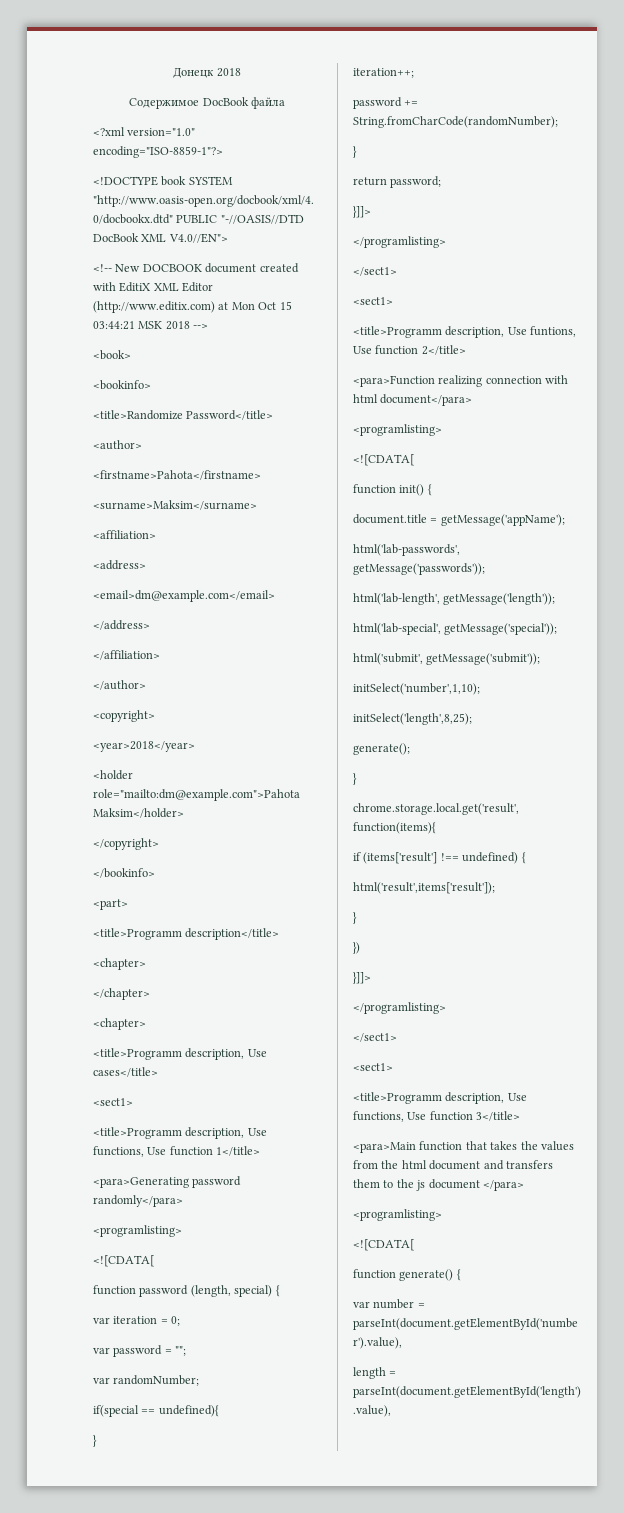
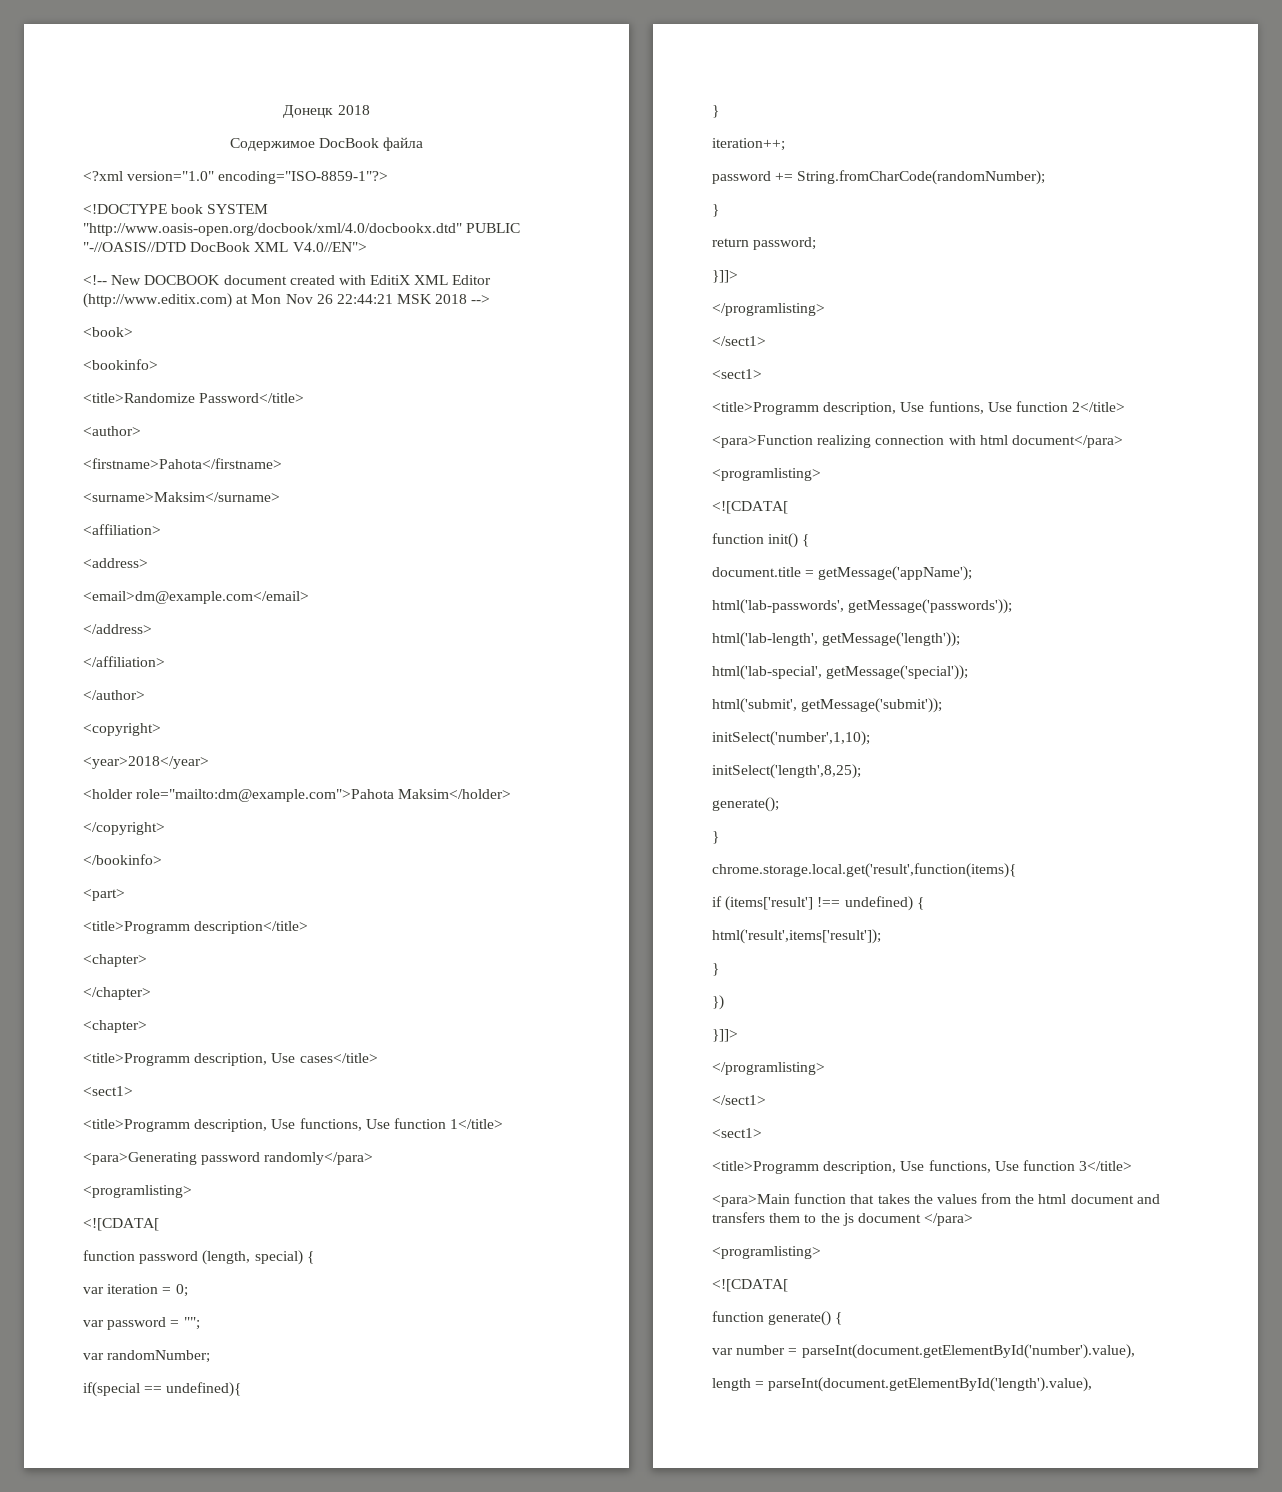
- <!-- New DOCBOOK document created with EditiX XML Editor (http://www.editix.com) at Mon Oct 15 03:44:21 MSK 2018 -->
+ <!-- New DOCBOOK document created with EditiX XML Editor (http://www.editix.com) at Mon Nov 26 22:44:21 MSK 2018 -->

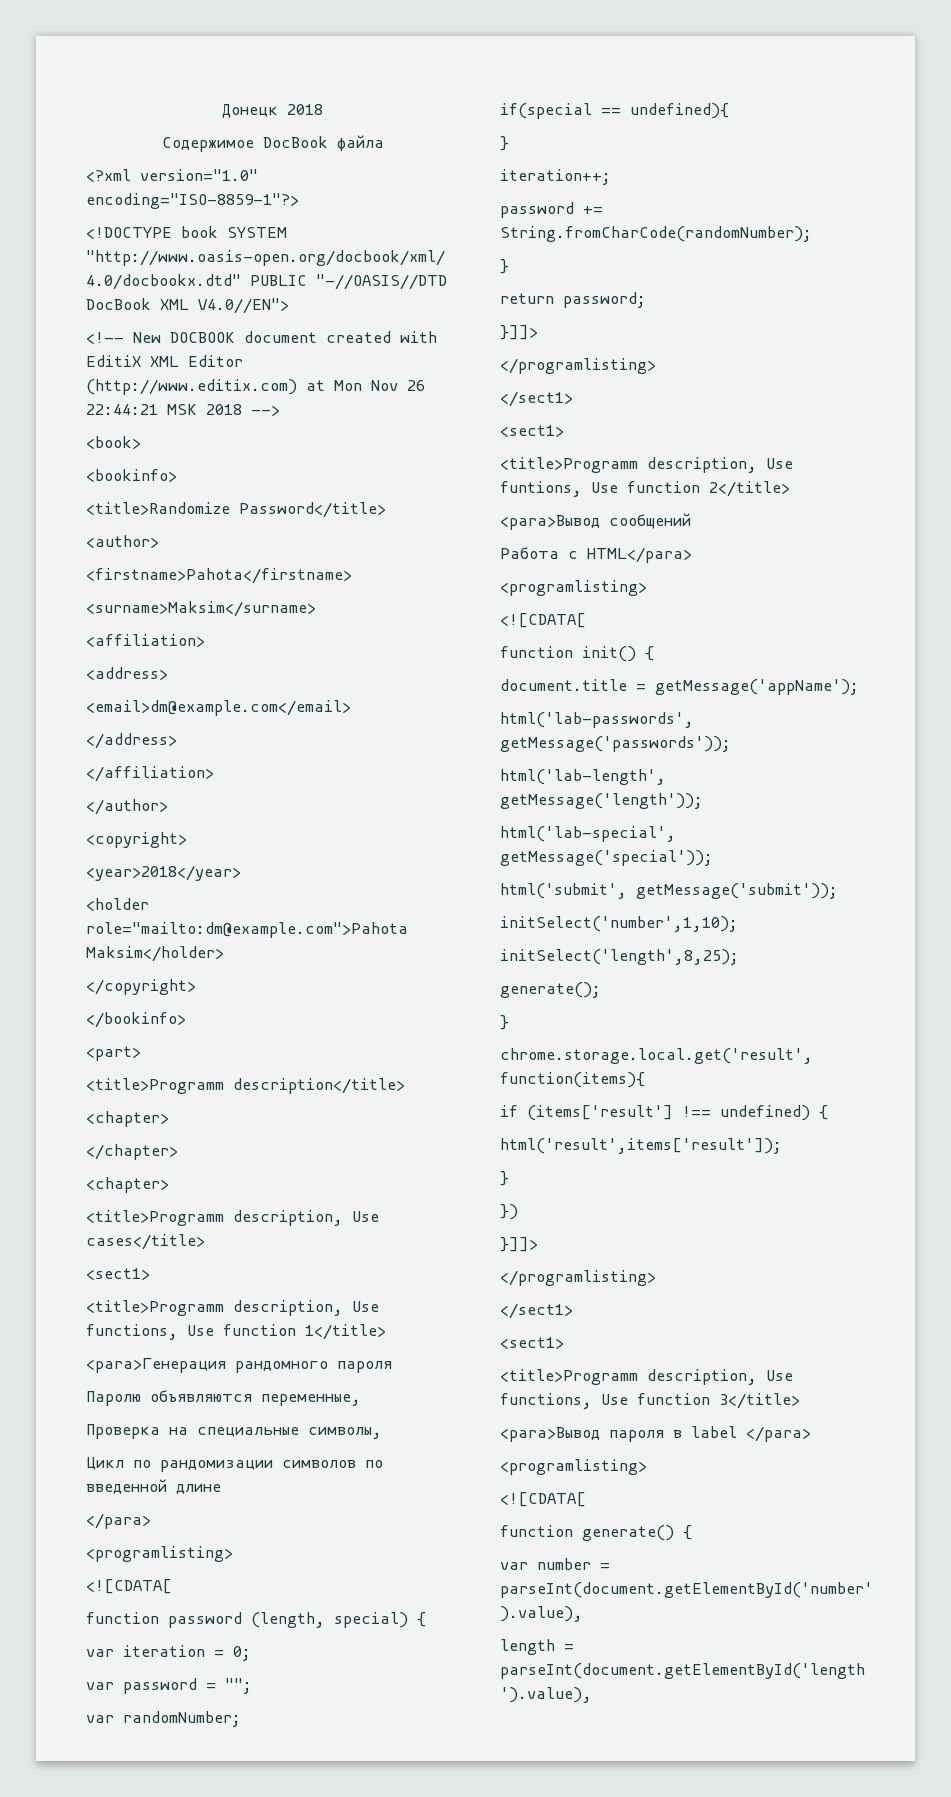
- <para>Generating password randomly</para>
+ <para>Генерация рандомного пароля
+ Паролю объявляются переменные,
+ Проверка на специальные символы,
+ Цикл по рандомизации символов по введенной длине
+ </para>
- <para>Function realizing connection with html document</para>
+ <para>Вывод сообщений
+ Работа с HTML</para>
- <para>Main function that takes the values from the html document and transfers them to the js document </para>
+ <para>Вывод пароля в label </para>

